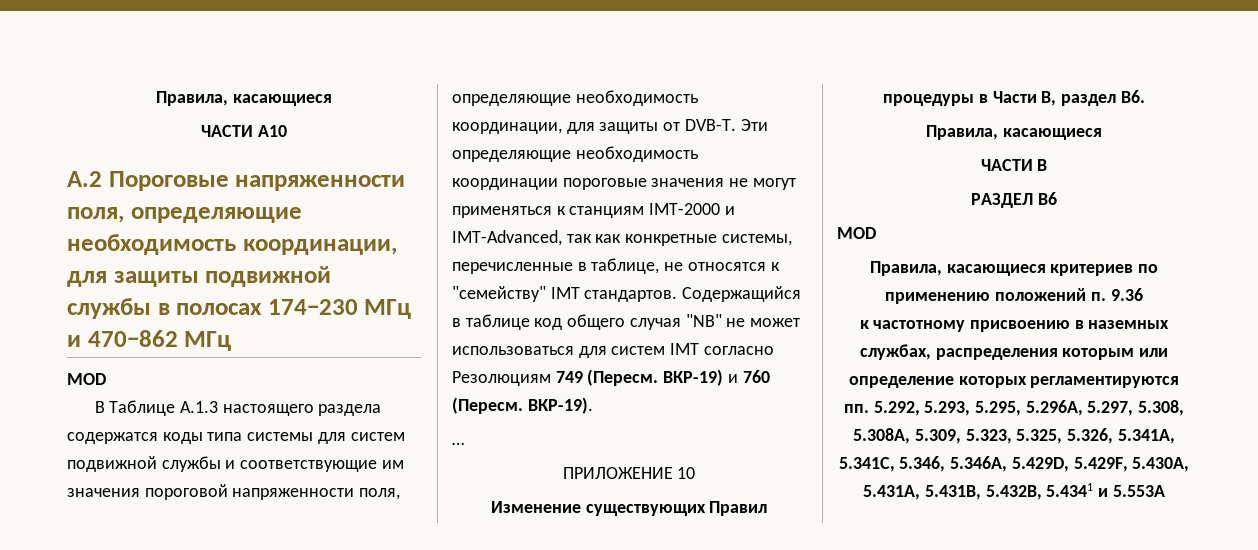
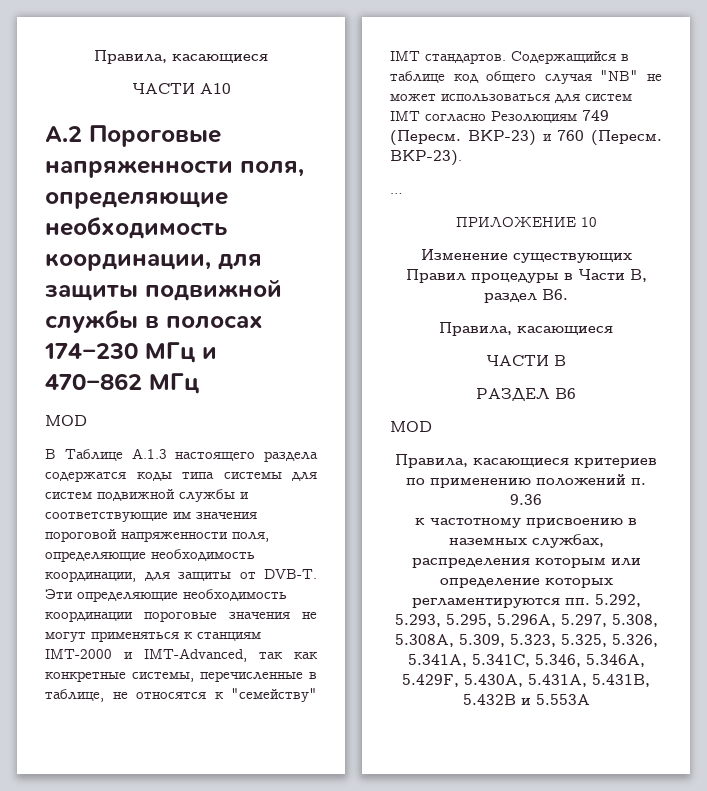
- ВКР-19) и 760 (Пересм.
+ ВКР-23) и 760 (Пересм.
- ВКР-19).
+ ВКР-23).
- к частотному присвоению в наземных службах, распределения которым или определение которых регламентируются пп. 5.292, 5.293, 5.295, 5.296A, 5.297, 5.308, 5.308A, 5.309, 5.323, 5.325, 5.326, 5.341A, 5.341C, 5.346, 5.346A, 5.429D, 5.429F, 5.430A, 5.431A, 5.431B, 5.432B, 5.4341 и 5.553A
+ к частотному присвоению в наземных службах, распределения которым или определение которых регламентируются пп. 5.292, 5.293, 5.295, 5.296A, 5.297, 5.308, 5.308A, 5.309, 5.323, 5.325, 5.326, 5.341A, 5.341C, 5.346, 5.346A, 5.429F, 5.430A, 5.431A, 5.431B, 5.432B и 5.553A

